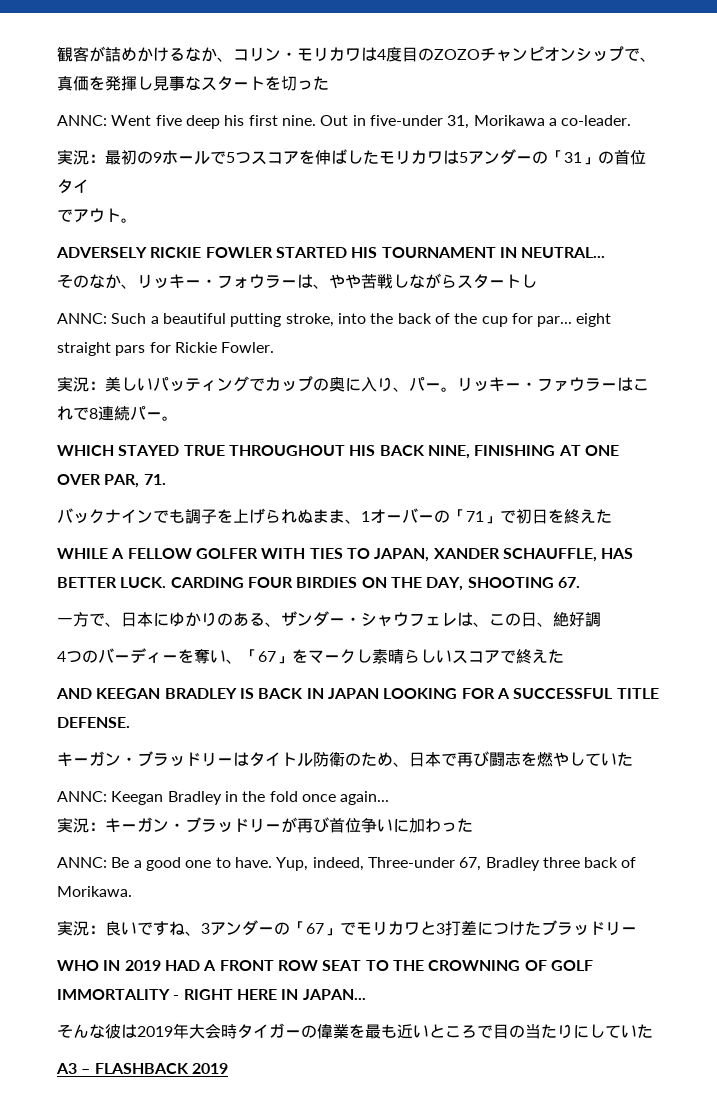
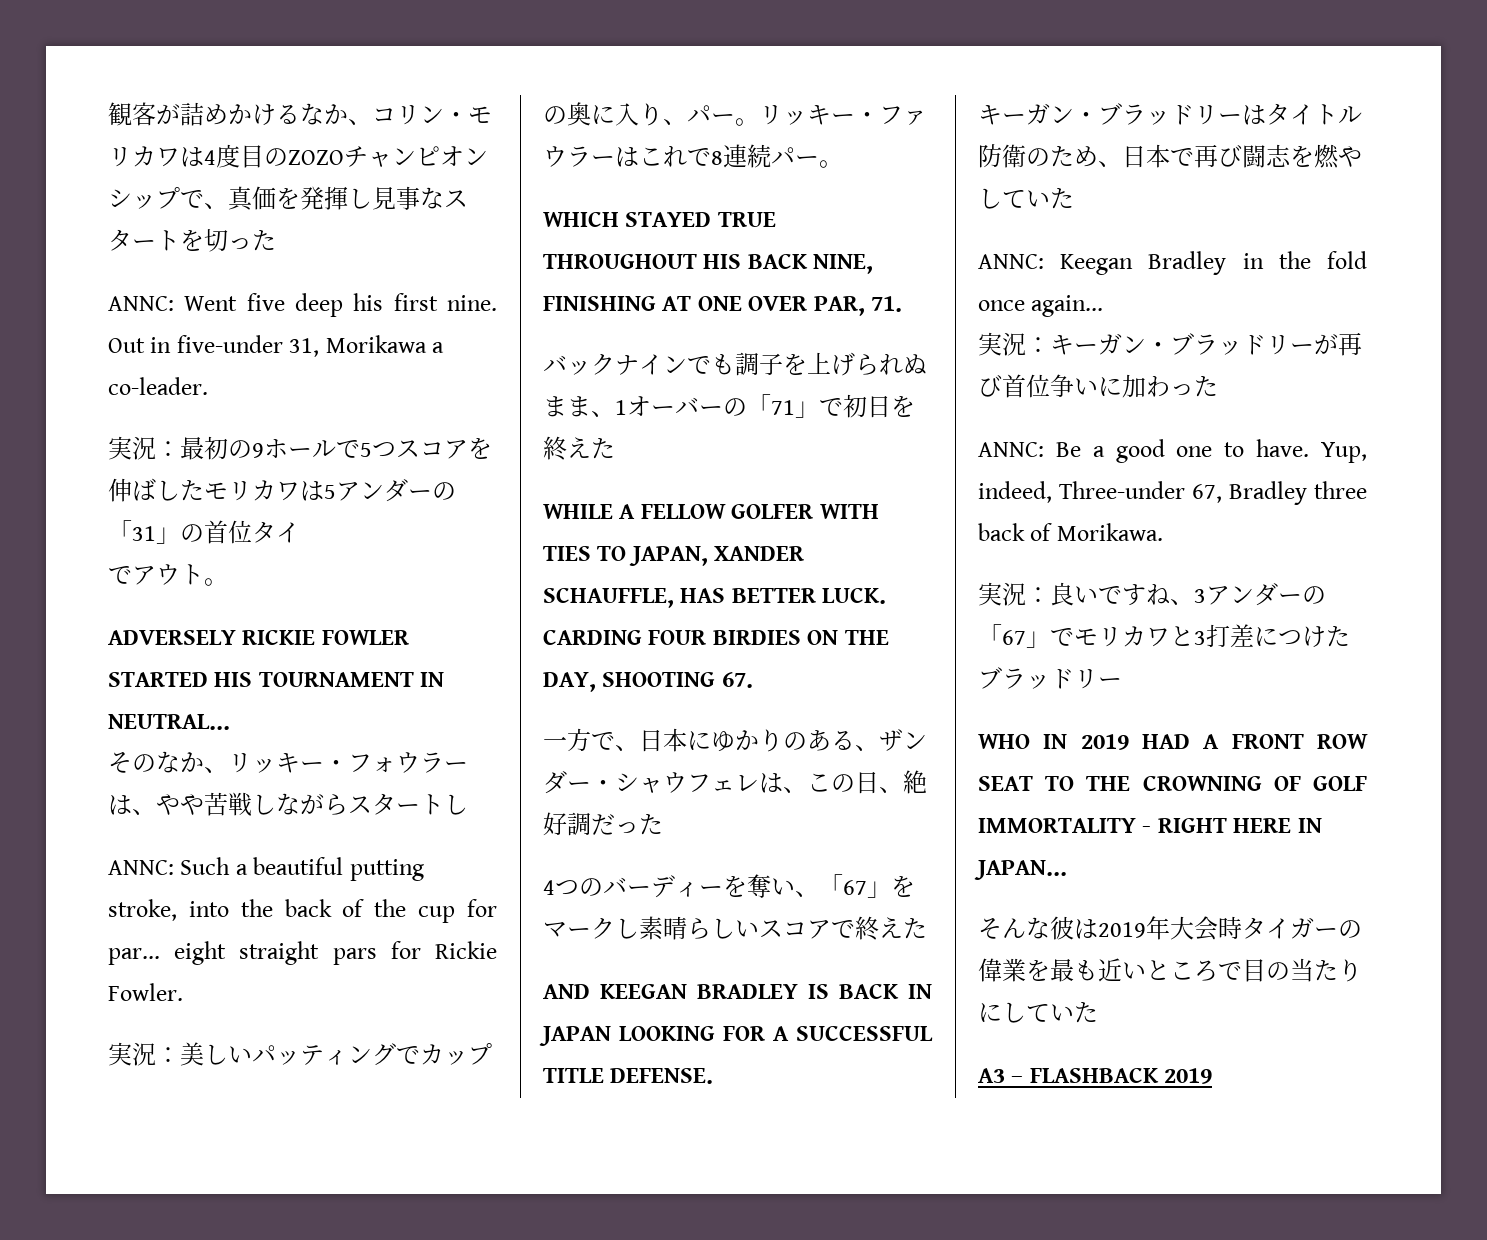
- 一方で、日本にゆかりのある、ザンダー・シャウフェレは、この日、絶好調
+ 一方で、日本にゆかりのある、ザンダー・シャウフェレは、この日、絶好調だった

